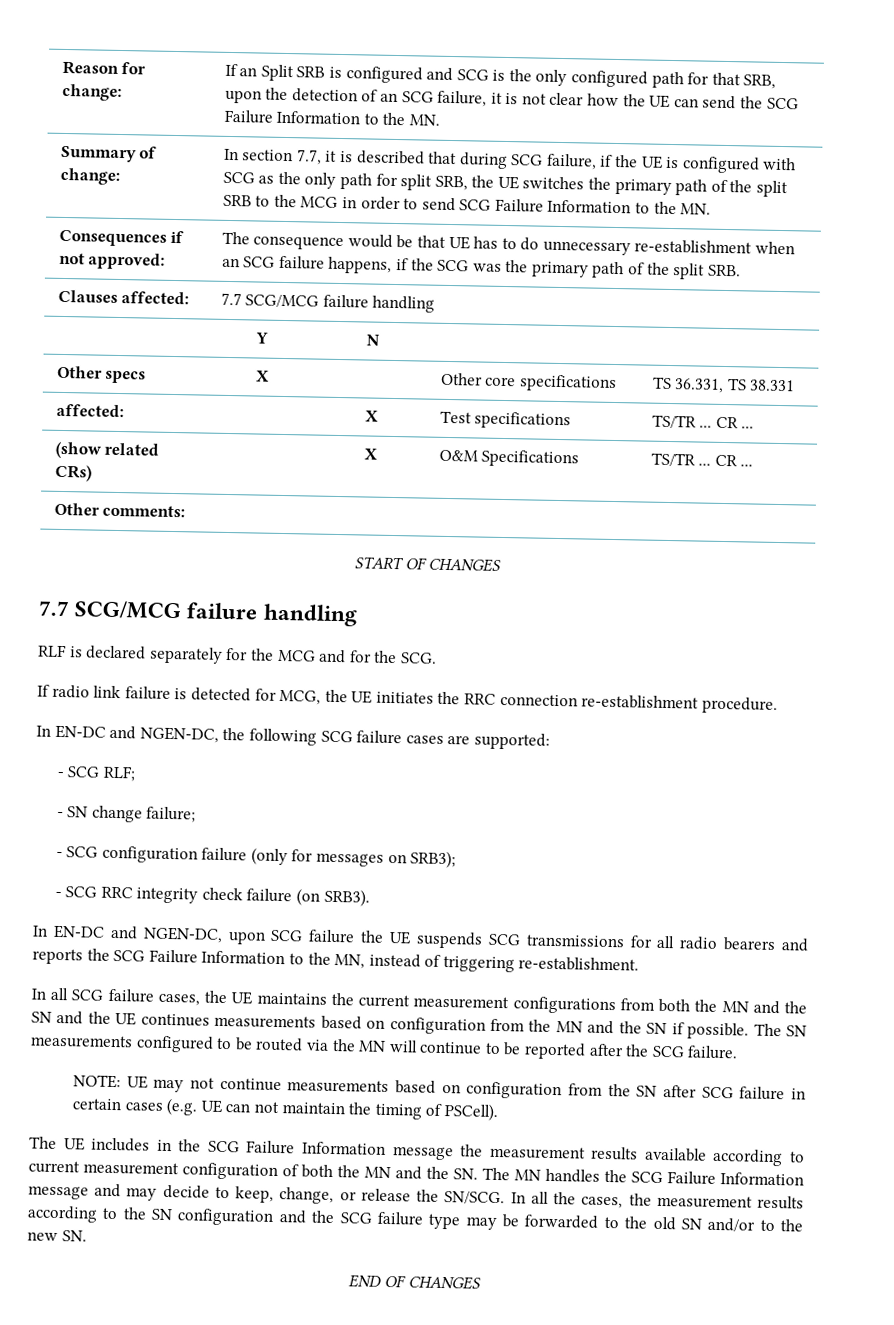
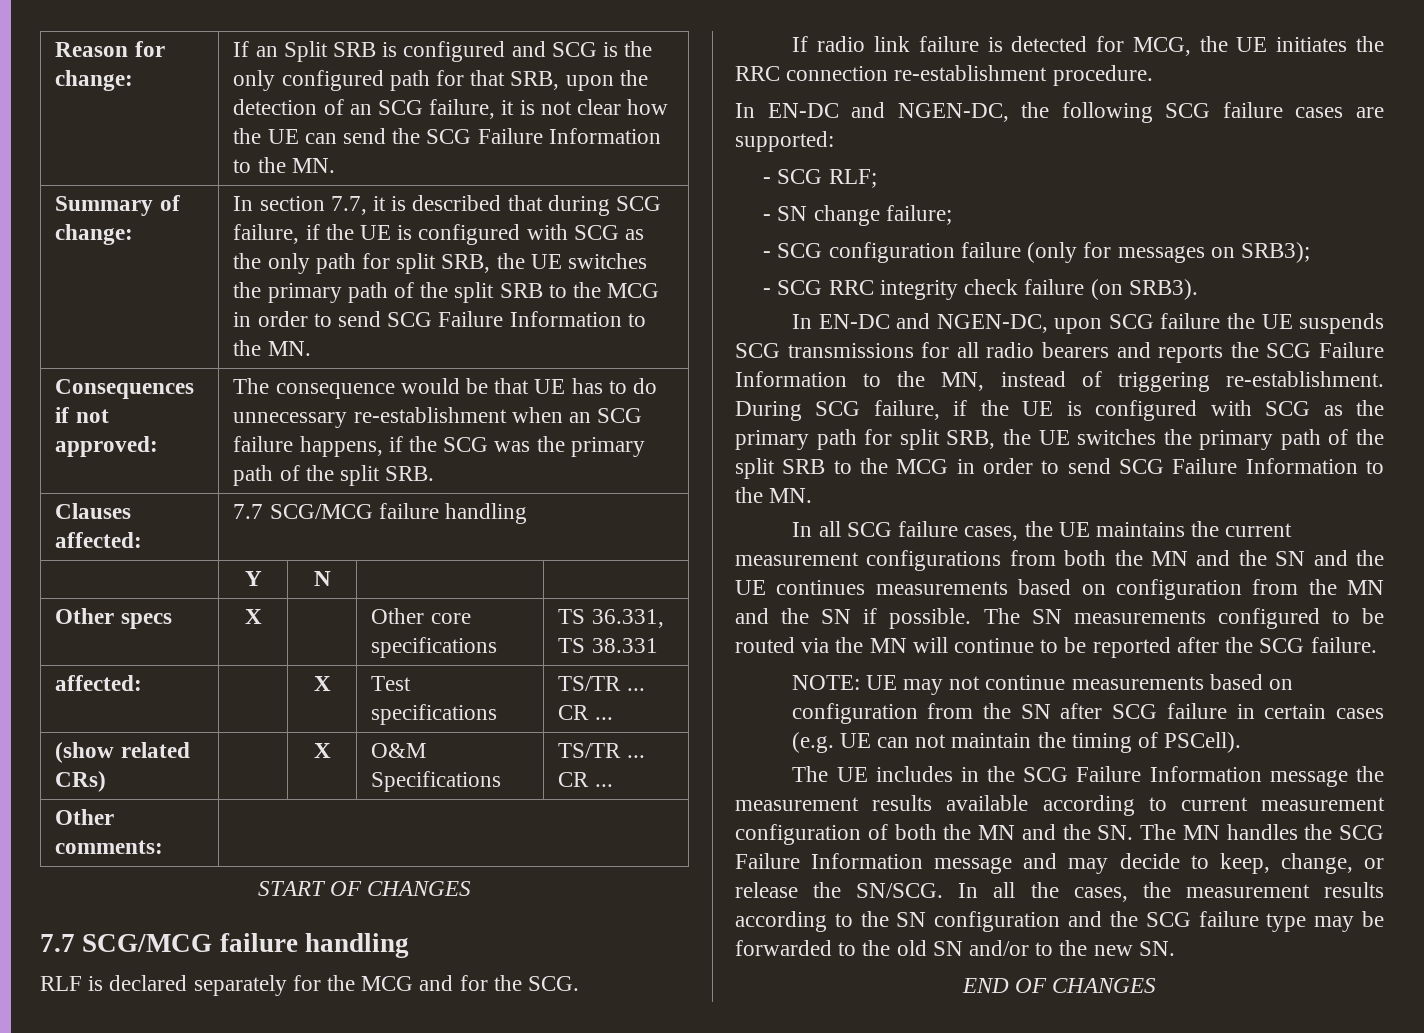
+ During SCG failure, if the UE is configured with SCG as the primary path for split SRB, the UE switches the primary path of the split SRB to the MCG in order to send SCG Failure Information to the MN.

